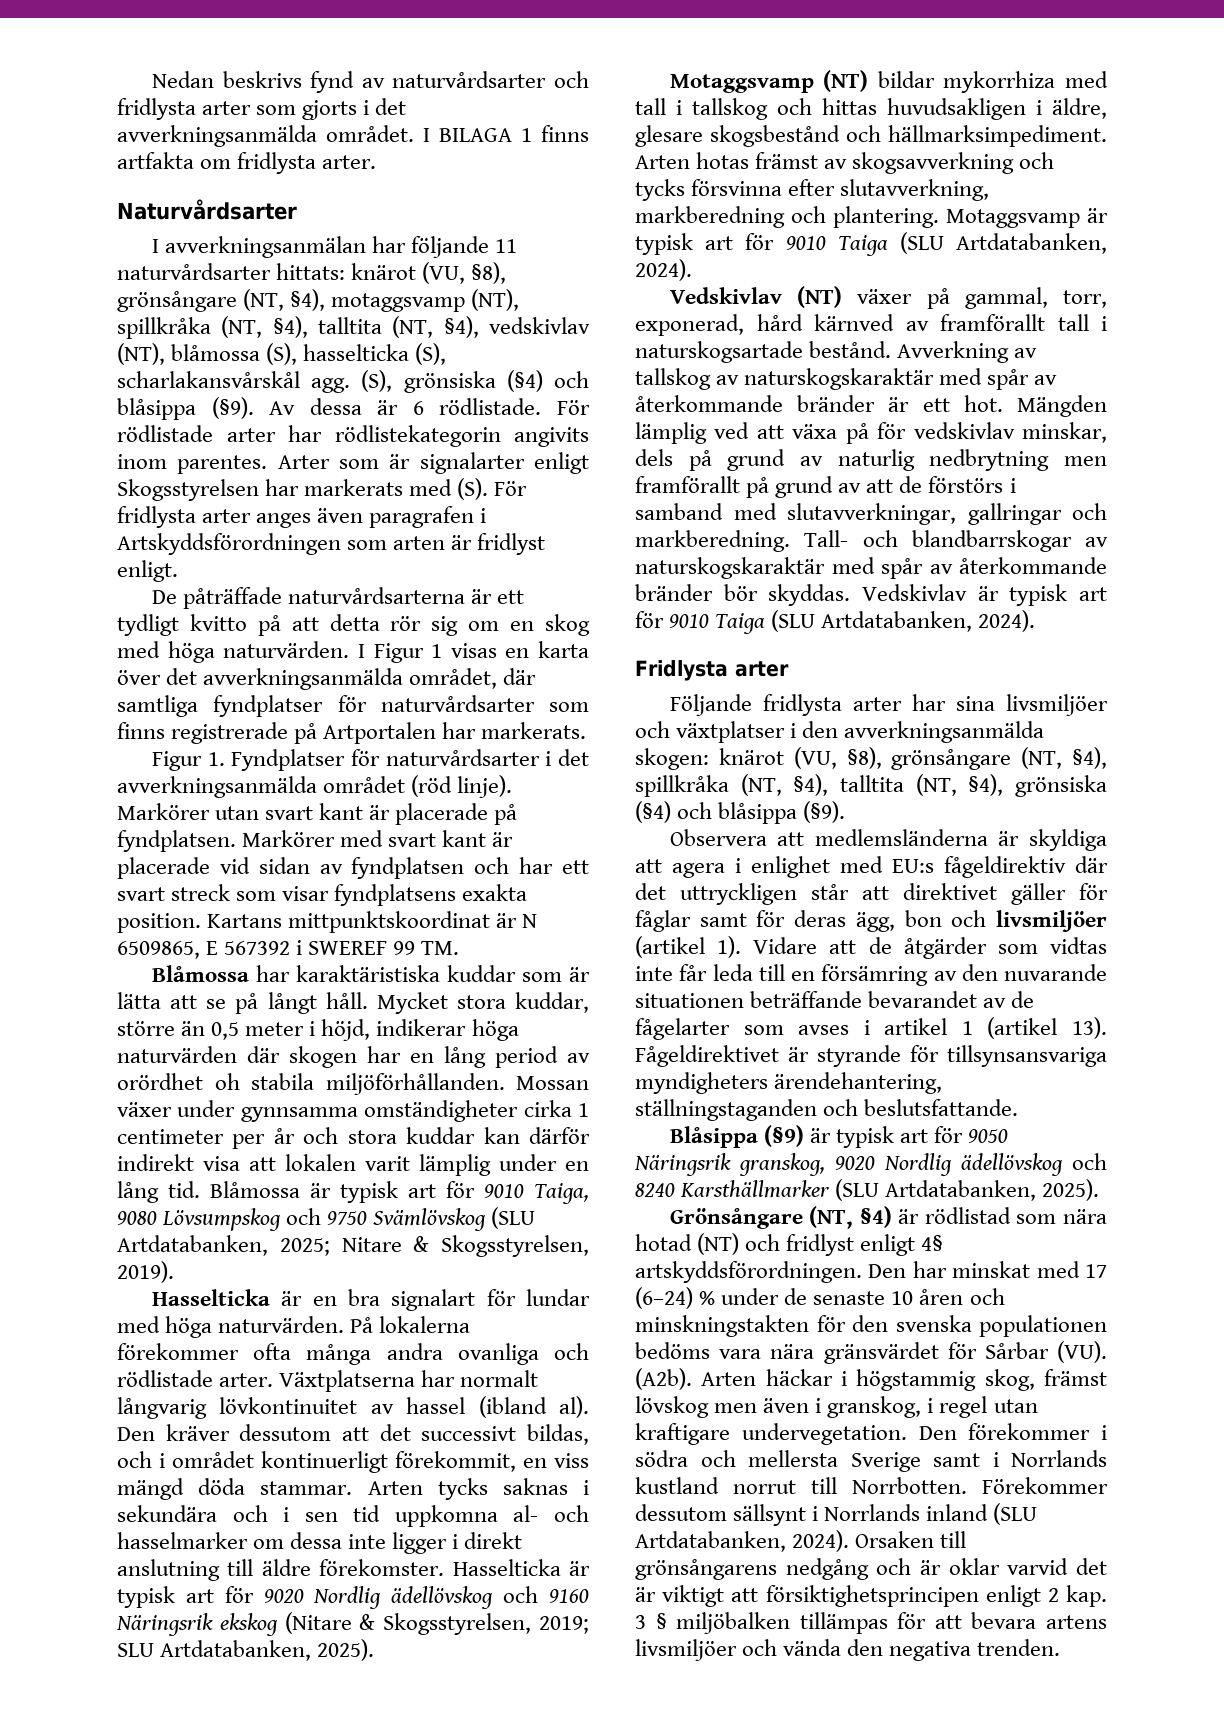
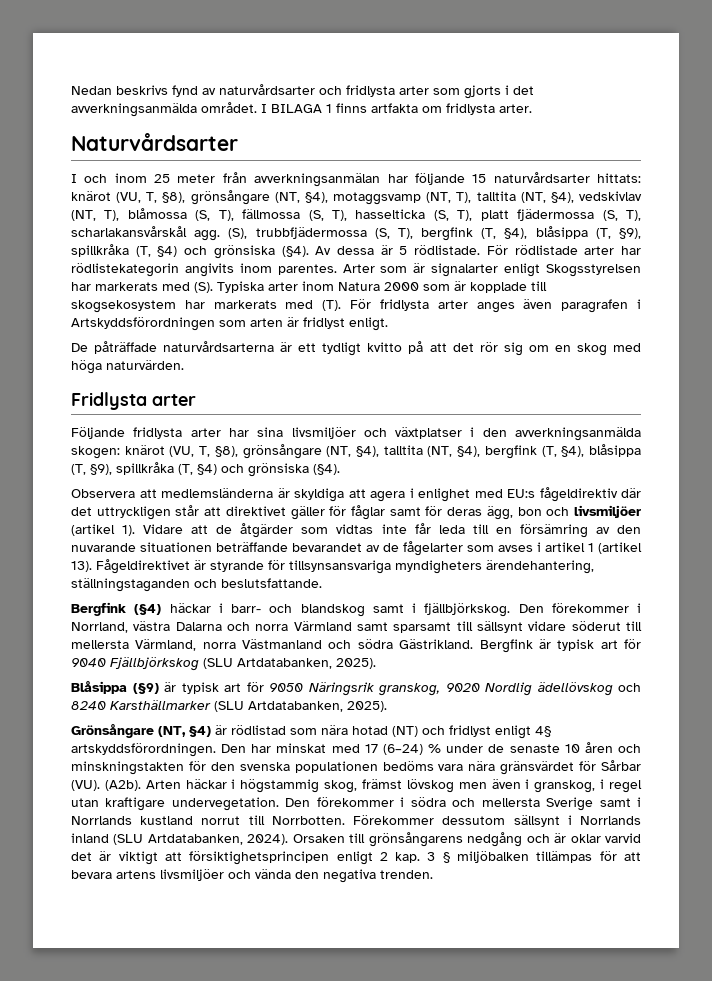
- I avverkningsanmälan har följande 11 naturvårdsarter hittats: knärot (VU, §8), grönsångare (NT, §4), motaggsvamp (NT), spillkråka (NT, §4), talltita (NT, §4), vedskivlav (NT), blåmossa (S), hasselticka (S), scharlakansvårskål agg. (S), grönsiska (§4) och blåsippa (§9).
+ I och inom 25 meter från avverkningsanmälan har följande 15 naturvårdsarter hittats: knärot (VU, T, §8), grönsångare (NT, §4), motaggsvamp (NT, T), talltita (NT, §4), vedskivlav (NT, T), blåmossa (S, T), fällmossa (S, T), hasselticka (S, T), platt fjädermossa (S, T), scharlakansvårskål agg. (S), trubbfjädermossa (S, T), bergfink (T, §4), blåsippa (T, §9), spillkråka (T, §4) och grönsiska (§4).
- Av dessa är 6 rödlistade.
+ Av dessa är 5 rödlistade.
- Arter som är signalarter enligt Skogsstyrelsen har markerats med (S). För fridlysta arter anges även paragrafen i Artskyddsförordningen som arten är fridlyst enligt.
+ Arter som är signalarter enligt Skogsstyrelsen har markerats med (S). Typiska arter inom Natura 2000 som är kopplade till skogsekosystem har markerats med (T). För fridlysta arter anges även paragrafen i Artskyddsförordningen som arten är fridlyst enligt.
- De påträffade naturvårdsarterna är ett tydligt kvitto på att detta rör sig om en skog med höga naturvärden. I Figur 1 visas en karta över det avverkningsanmälda området, där samtliga fyndplatser för naturvårdsarter som finns registrerade på Artportalen har markerats.
- Figur 1. Fyndplatser för naturvårdsarter i det avverkningsanmälda området (röd linje). Markörer utan svart kant är placerade på fyndplatsen. Markörer med svart kant är placerade vid sidan av fyndplatsen och har ett svart streck som visar fyndplatsens exakta position. Kartans mittpunktskoordinat är N 6509865, E 567392 i SWEREF 99 TM.
- Blåmossa har karaktäristiska kuddar som är lätta att se på långt håll. Mycket stora kuddar, större än 0,5 meter i höjd, indikerar höga naturvärden där skogen har en lång period av orördhet oh stabila miljöförhållanden. Mossan växer under gynnsamma omständigheter cirka 1 centimeter per år och stora kuddar kan därför indirekt visa att lokalen varit lämplig under en lång tid. Blåmossa är typisk art för 9010 Taiga, 9080 Lövsumpskog och 9750 Svämlövskog (SLU Artdatabanken, 2025; Nitare & Skogsstyrelsen, 2019).
- Hasselticka är en bra signalart för lundar med höga naturvärden. På lokalerna förekommer ofta många andra ovanliga och rödlistade arter. Växtplatserna har normalt långvarig lövkontinuitet av hassel (ibland al). Den kräver dessutom att det successivt bildas, och i området kontinuerligt förekommit, en viss mängd döda stammar. Arten tycks saknas i sekundära och i sen tid uppkomna al- och hasselmarker om dessa inte ligger i direkt anslutning till äldre förekomster. Hasselticka är typisk art för 9020 Nordlig ädellövskog och 9160 Näringsrik ekskog (Nitare & Skogsstyrelsen, 2019; SLU Artdatabanken, 2025).
- Motaggsvamp (NT) bildar mykorrhiza med tall i tallskog och hittas huvudsakligen i äldre, glesare skogsbestånd och hällmarksimpediment. Arten hotas främst av skogsavverkning och tycks försvinna efter slutavverkning, markberedning och plantering. Motaggsvamp är typisk art för 9010 Taiga (SLU Artdatabanken, 2024).
- Vedskivlav (NT) växer på gammal, torr, exponerad, hård kärnved av framförallt tall i naturskogsartade bestånd. Avverkning av tallskog av naturskogskaraktär med spår av återkommande bränder är ett hot. Mängden lämplig ved att växa på för vedskivlav minskar, dels på grund av naturlig nedbrytning men framförallt på grund av att de förstörs i samband med slutavverkningar, gallringar och markberedning. Tall- och blandbarrskogar av naturskogskaraktär med spår av återkommande bränder bör skyddas. Vedskivlav är typisk art för 9010 Taiga (SLU Artdatabanken, 2024).
+ De påträffade naturvårdsarterna är ett tydligt kvitto på att det rör sig om en skog med höga naturvärden.
- Följande fridlysta arter har sina livsmiljöer och växtplatser i den avverkningsanmälda skogen: knärot (VU, §8), grönsångare (NT, §4), spillkråka (NT, §4), talltita (NT, §4), grönsiska (§4) och blåsippa (§9).
+ Följande fridlysta arter har sina livsmiljöer och växtplatser i den avverkningsanmälda skogen: knärot (VU, T, §8), grönsångare (NT, §4), talltita (NT, §4), bergfink (T, §4), blåsippa (T, §9), spillkråka (T, §4) och grönsiska (§4).
+ Bergfink (§4) häckar i barr- och blandskog samt i fjällbjörkskog. Den förekommer i Norrland, västra Dalarna och norra Värmland samt sparsamt till sällsynt vidare söderut till mellersta Värmland, norra Västmanland och södra Gästrikland. Bergfink är typisk art för 9040 Fjällbjörkskog (SLU Artdatabanken, 2025).

